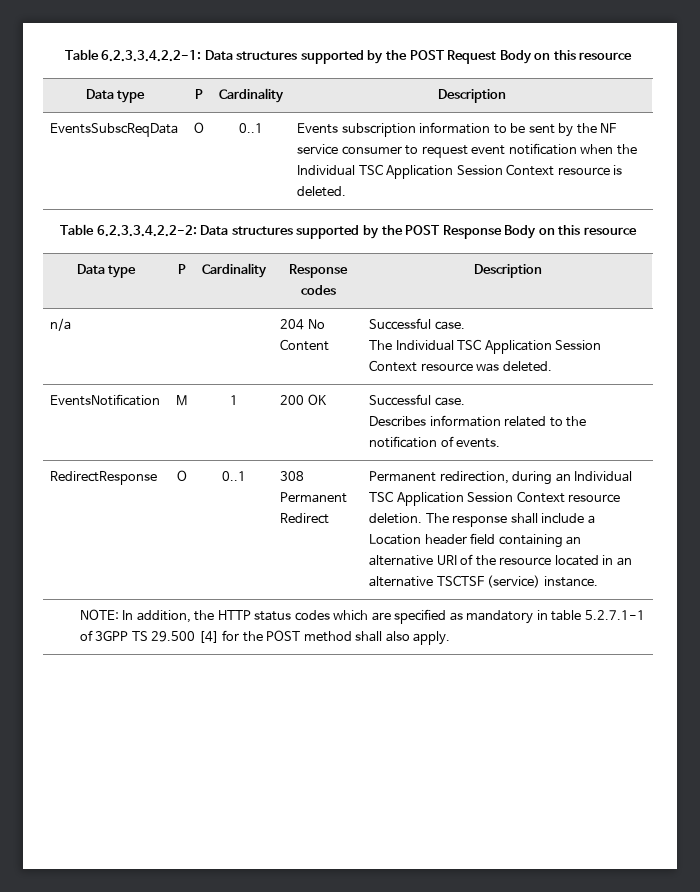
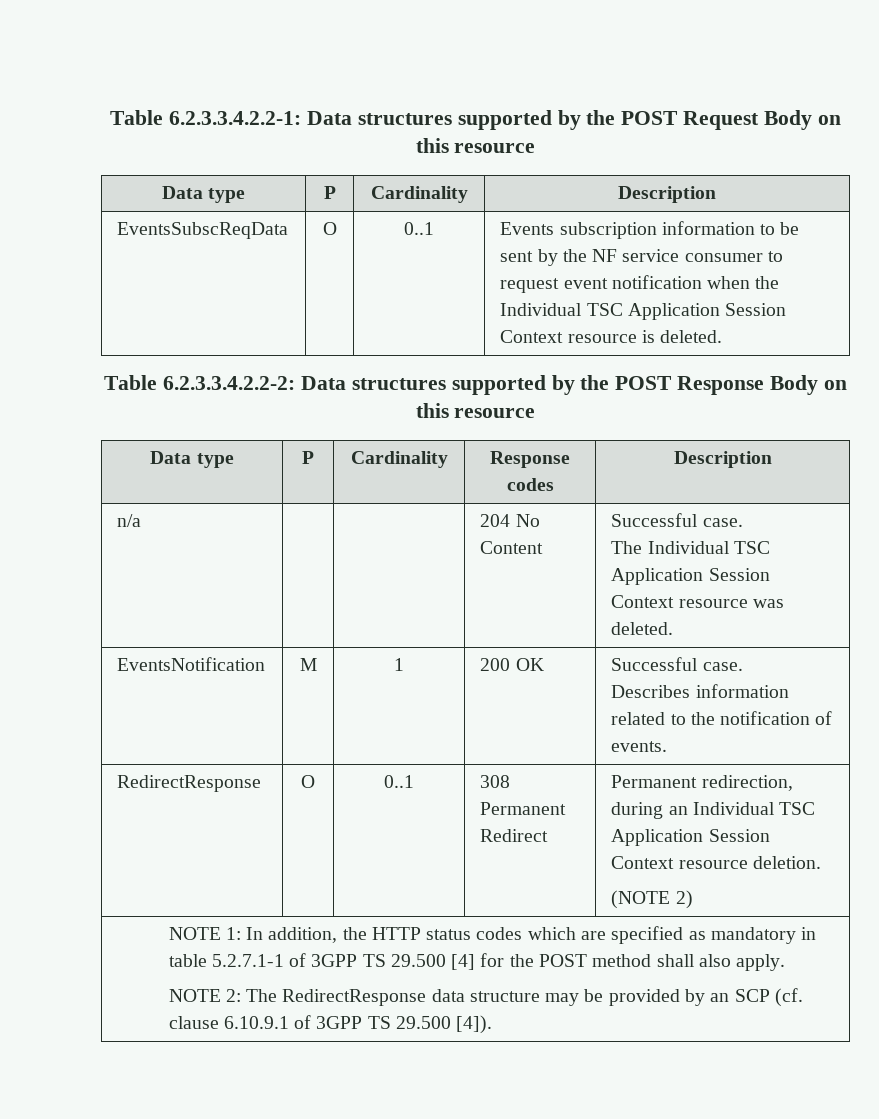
- RedirectResponse | O | 0..1 | 308 Permanent Redirect | Permanent redirection, during an Individual TSC Application Session Context resource deletion. The response shall include a Location header field containing an alternative URI of the resource located in an alternative TSCTSF (service) instance.
- NOTE: In addition, the HTTP status codes which are specified as mandatory in table 5.2.7.1-1 of 3GPP TS 29.500 [4] for the POST method shall also apply.
+ RedirectResponse | O | 0..1 | 308 Permanent Redirect | Permanent redirection, during an Individual TSC Application Session Context resource deletion.
+ (NOTE 2)
+ NOTE 1: In addition, the HTTP status codes which are specified as mandatory in table 5.2.7.1-1 of 3GPP TS 29.500 [4] for the POST method shall also apply.
+ NOTE 2: The RedirectResponse data structure may be provided by an SCP (cf. clause 6.10.9.1 of 3GPP TS 29.500 [4]).

